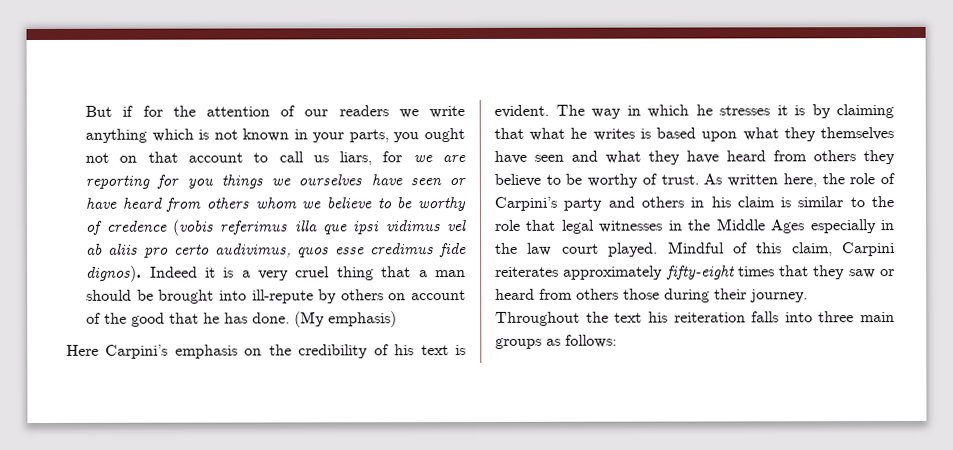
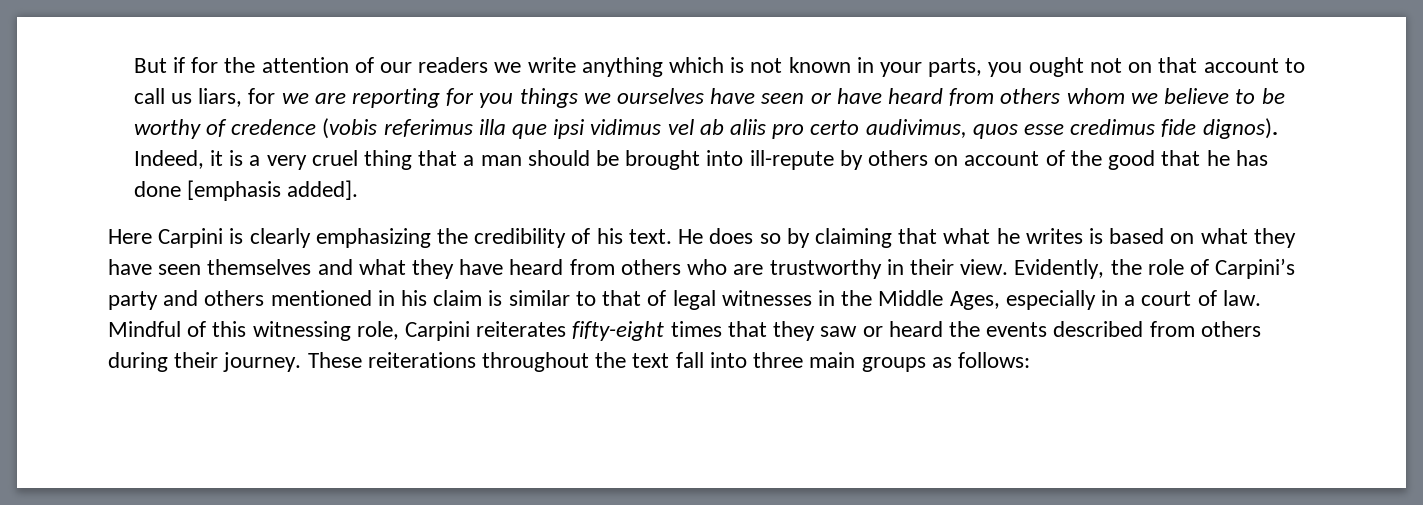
- Indeed it is a very cruel thing that a man should be brought into ill-repute by others on account of the good that he has done. (My emphasis)
- Here Carpini’s emphasis on the credibility of his text is evident. The way in which he stresses it is by claiming that what he writes is based upon what they themselves have seen and what they have heard from others they believe to be worthy of trust. As written here, the role of Carpini’s party and others in his claim is similar to the role that legal witnesses in the Middle Ages especially in the law court played.
+ Indeed, it is a very cruel thing that a man should be brought into ill-repute by others on account of the good that he has done [emphasis added].
+ Here Carpini is clearly emphasizing the credibility of his text. He does so by claiming that what he writes is based on what they have seen themselves and what they have heard from others who are trustworthy in their view. Evidently, the role of Carpini’s party and others mentioned in his claim is similar to that of legal witnesses in the Middle Ages, especially in a court of law.
- Mindful of this claim, Carpini reiterates approximately fifty-eight times that they saw or heard from others those during their journey.
+ Mindful of this witnessing role, Carpini reiterates fifty-eight times that they saw or heard the events described from others during their journey.
- Throughout the text his reiteration falls into three main groups as follows:
+ These reiterations throughout the text fall into three main groups as follows:

